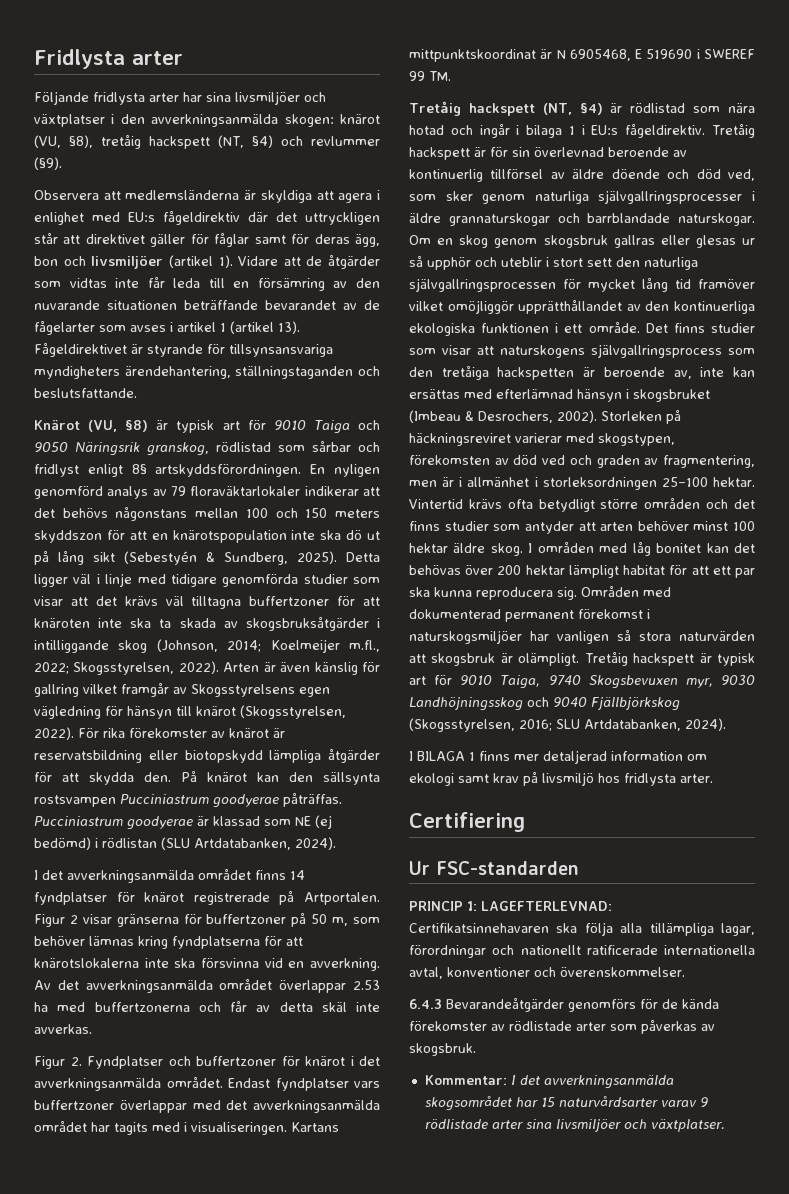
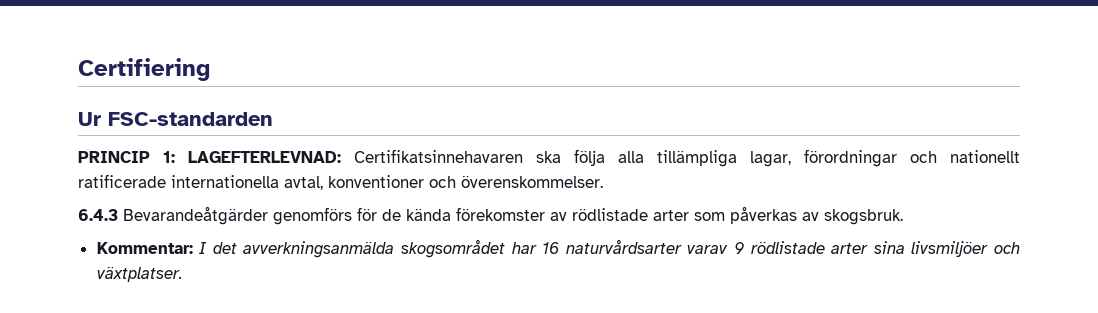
- Fridlysta arter
- Följande fridlysta arter har sina livsmiljöer och växtplatser i den avverkningsanmälda skogen: knärot (VU, §8), tretåig hackspett (NT, §4) och revlummer (§9).
- Observera att medlemsländerna är skyldiga att agera i enlighet med EU:s fågeldirektiv där det uttryckligen står att direktivet gäller för fåglar samt för deras ägg, bon och livsmiljöer (artikel 1). Vidare att de åtgärder som vidtas inte får leda till en försämring av den nuvarande situationen beträffande bevarandet av de fågelarter som avses i artikel 1 (artikel 13). Fågeldirektivet är styrande för tillsynsansvariga myndigheters ärendehantering, ställningstaganden och beslutsfattande.
- Knärot (VU, §8) är typisk art för 9010 Taiga och 9050 Näringsrik granskog, rödlistad som sårbar och fridlyst enligt 8§ artskyddsförordningen. En nyligen genomförd analys av 79 floraväktarlokaler indikerar att det behövs någonstans mellan 100 och 150 meters skyddszon för att en knärotspopulation inte ska dö ut på lång sikt (Sebestyén & Sundberg, 2025). Detta ligger väl i linje med tidigare genomförda studier som visar att det krävs väl tilltagna buffertzoner för att knäroten inte ska ta skada av skogsbruksåtgärder i intilliggande skog (Johnson, 2014; Koelmeijer m.fl., 2022; Skogsstyrelsen, 2022). Arten är även känslig för gallring vilket framgår av Skogsstyrelsens egen vägledning för hänsyn till knärot (Skogsstyrelsen, 2022). För rika förekomster av knärot är reservatsbildning eller biotopskydd lämpliga åtgärder för att skydda den. På knärot kan den sällsynta rostsvampen Pucciniastrum goodyerae påträffas. Pucciniastrum goodyerae är klassad som NE (ej bedömd) i rödlistan (SLU Artdatabanken, 2024).
- I det avverkningsanmälda området finns 14 fyndplatser för knärot registrerade på Artportalen. Figur 2 visar gränserna för buffertzoner på 50 m, som behöver lämnas kring fyndplatserna för att knärotslokalerna inte ska försvinna vid en avverkning. Av det avverkningsanmälda området överlappar 2.53 ha med buffertzonerna och får av detta skäl inte avverkas.
- Figur 2. Fyndplatser och buffertzoner för knärot i det avverkningsanmälda området. Endast fyndplatser vars buffertzoner överlappar med det avverkningsanmälda området har tagits med i visualiseringen. Kartans mittpunktskoordinat är N 6905468, E 519690 i SWEREF 99 TM.
- Tretåig hackspett (NT, §4) är rödlistad som nära hotad och ingår i bilaga 1 i EU:s fågeldirektiv. Tretåig hackspett är för sin överlevnad beroende av kontinuerlig tillförsel av äldre döende och död ved, som sker genom naturliga självgallringsprocesser i äldre grannaturskogar och barrblandade naturskogar. Om en skog genom skogsbruk gallras eller glesas ur så upphör och uteblir i stort sett den naturliga självgallringsprocessen för mycket lång tid framöver vilket omöjliggör upprätthållandet av den kontinuerliga ekologiska funktionen i ett område. Det finns studier som visar att naturskogens självgallringsprocess som den tretåiga hackspetten är beroende av, inte kan ersättas med efterlämnad hänsyn i skogsbruket (Imbeau & Desrochers, 2002). Storleken på häckningsreviret varierar med skogstypen, förekomsten av död ved och graden av fragmentering, men är i allmänhet i storleksordningen 25–100 hektar. Vintertid krävs ofta betydligt större områden och det finns studier som antyder att arten behöver minst 100 hektar äldre skog. I områden med låg bonitet kan det behövas över 200 hektar lämpligt habitat för att ett par ska kunna reproducera sig. Områden med dokumenterad permanent förekomst i naturskogsmiljöer har vanligen så stora naturvärden att skogsbruk är olämpligt. Tretåig hackspett är typisk art för 9010 Taiga, 9740 Skogsbevuxen myr, 9030 Landhöjningsskog och 9040 Fjällbjörkskog (Skogsstyrelsen, 2016; SLU Artdatabanken, 2024).
- I BILAGA 1 finns mer detaljerad information om ekologi samt krav på livsmiljö hos fridlysta arter.
- Kommentar: I det avverkningsanmälda skogsområdet har 15 naturvårdsarter varav 9 rödlistade arter sina livsmiljöer och växtplatser.
+ Kommentar: I det avverkningsanmälda skogsområdet har 16 naturvårdsarter varav 9 rödlistade arter sina livsmiljöer och växtplatser.

